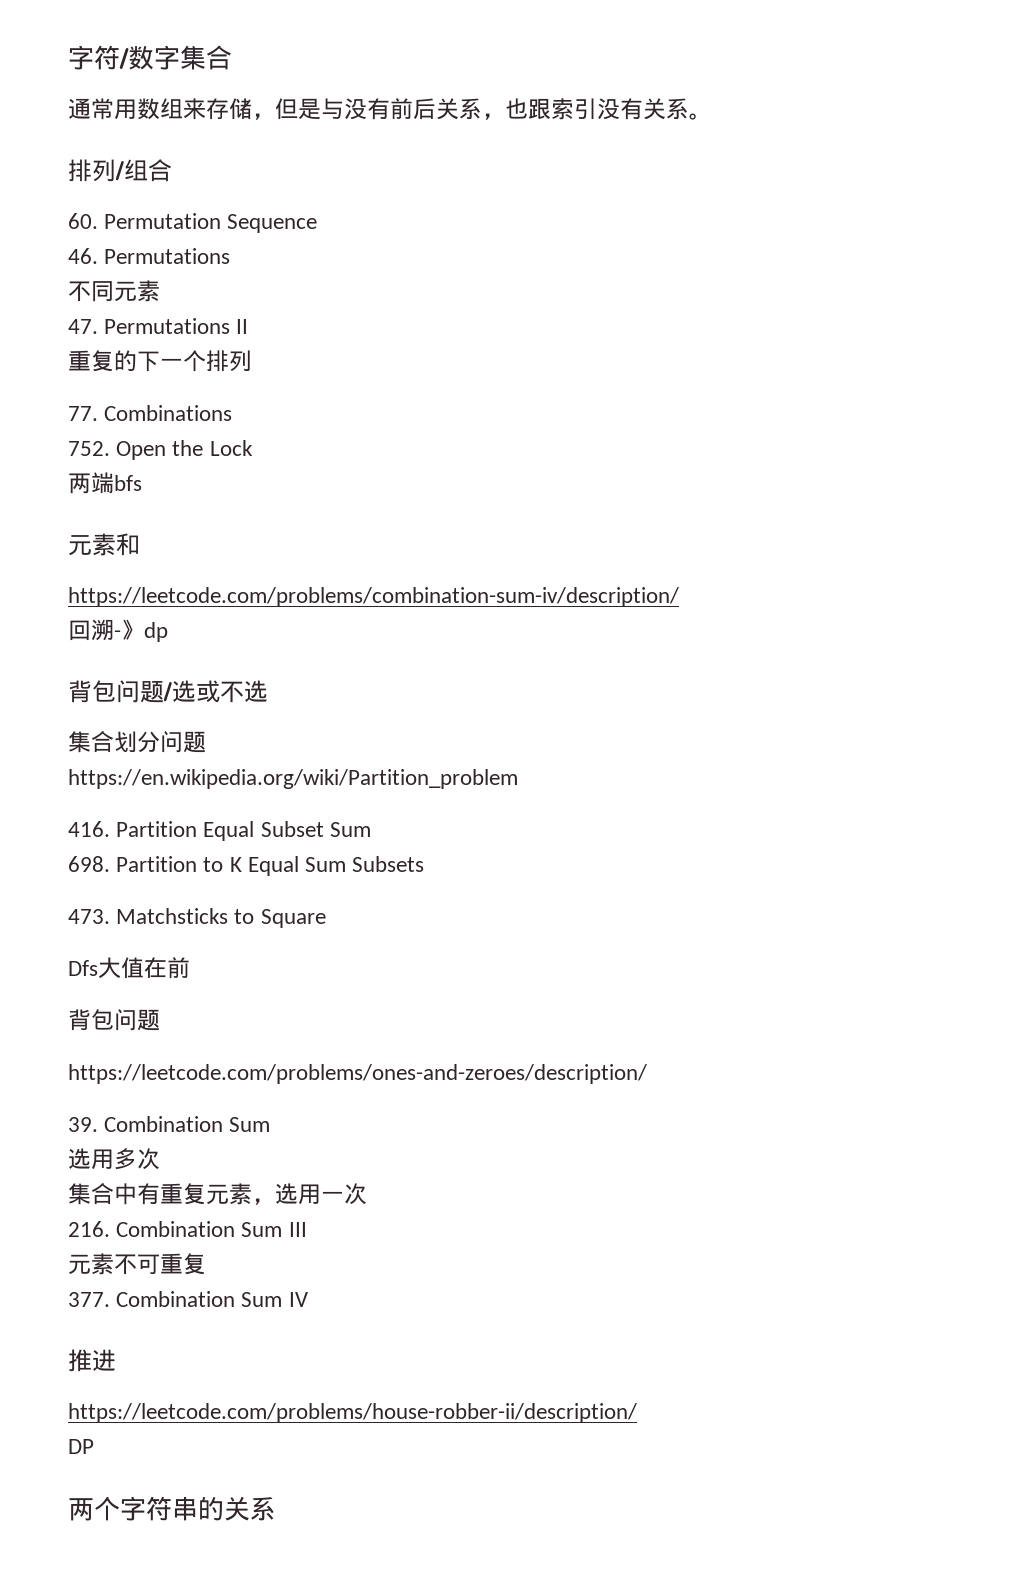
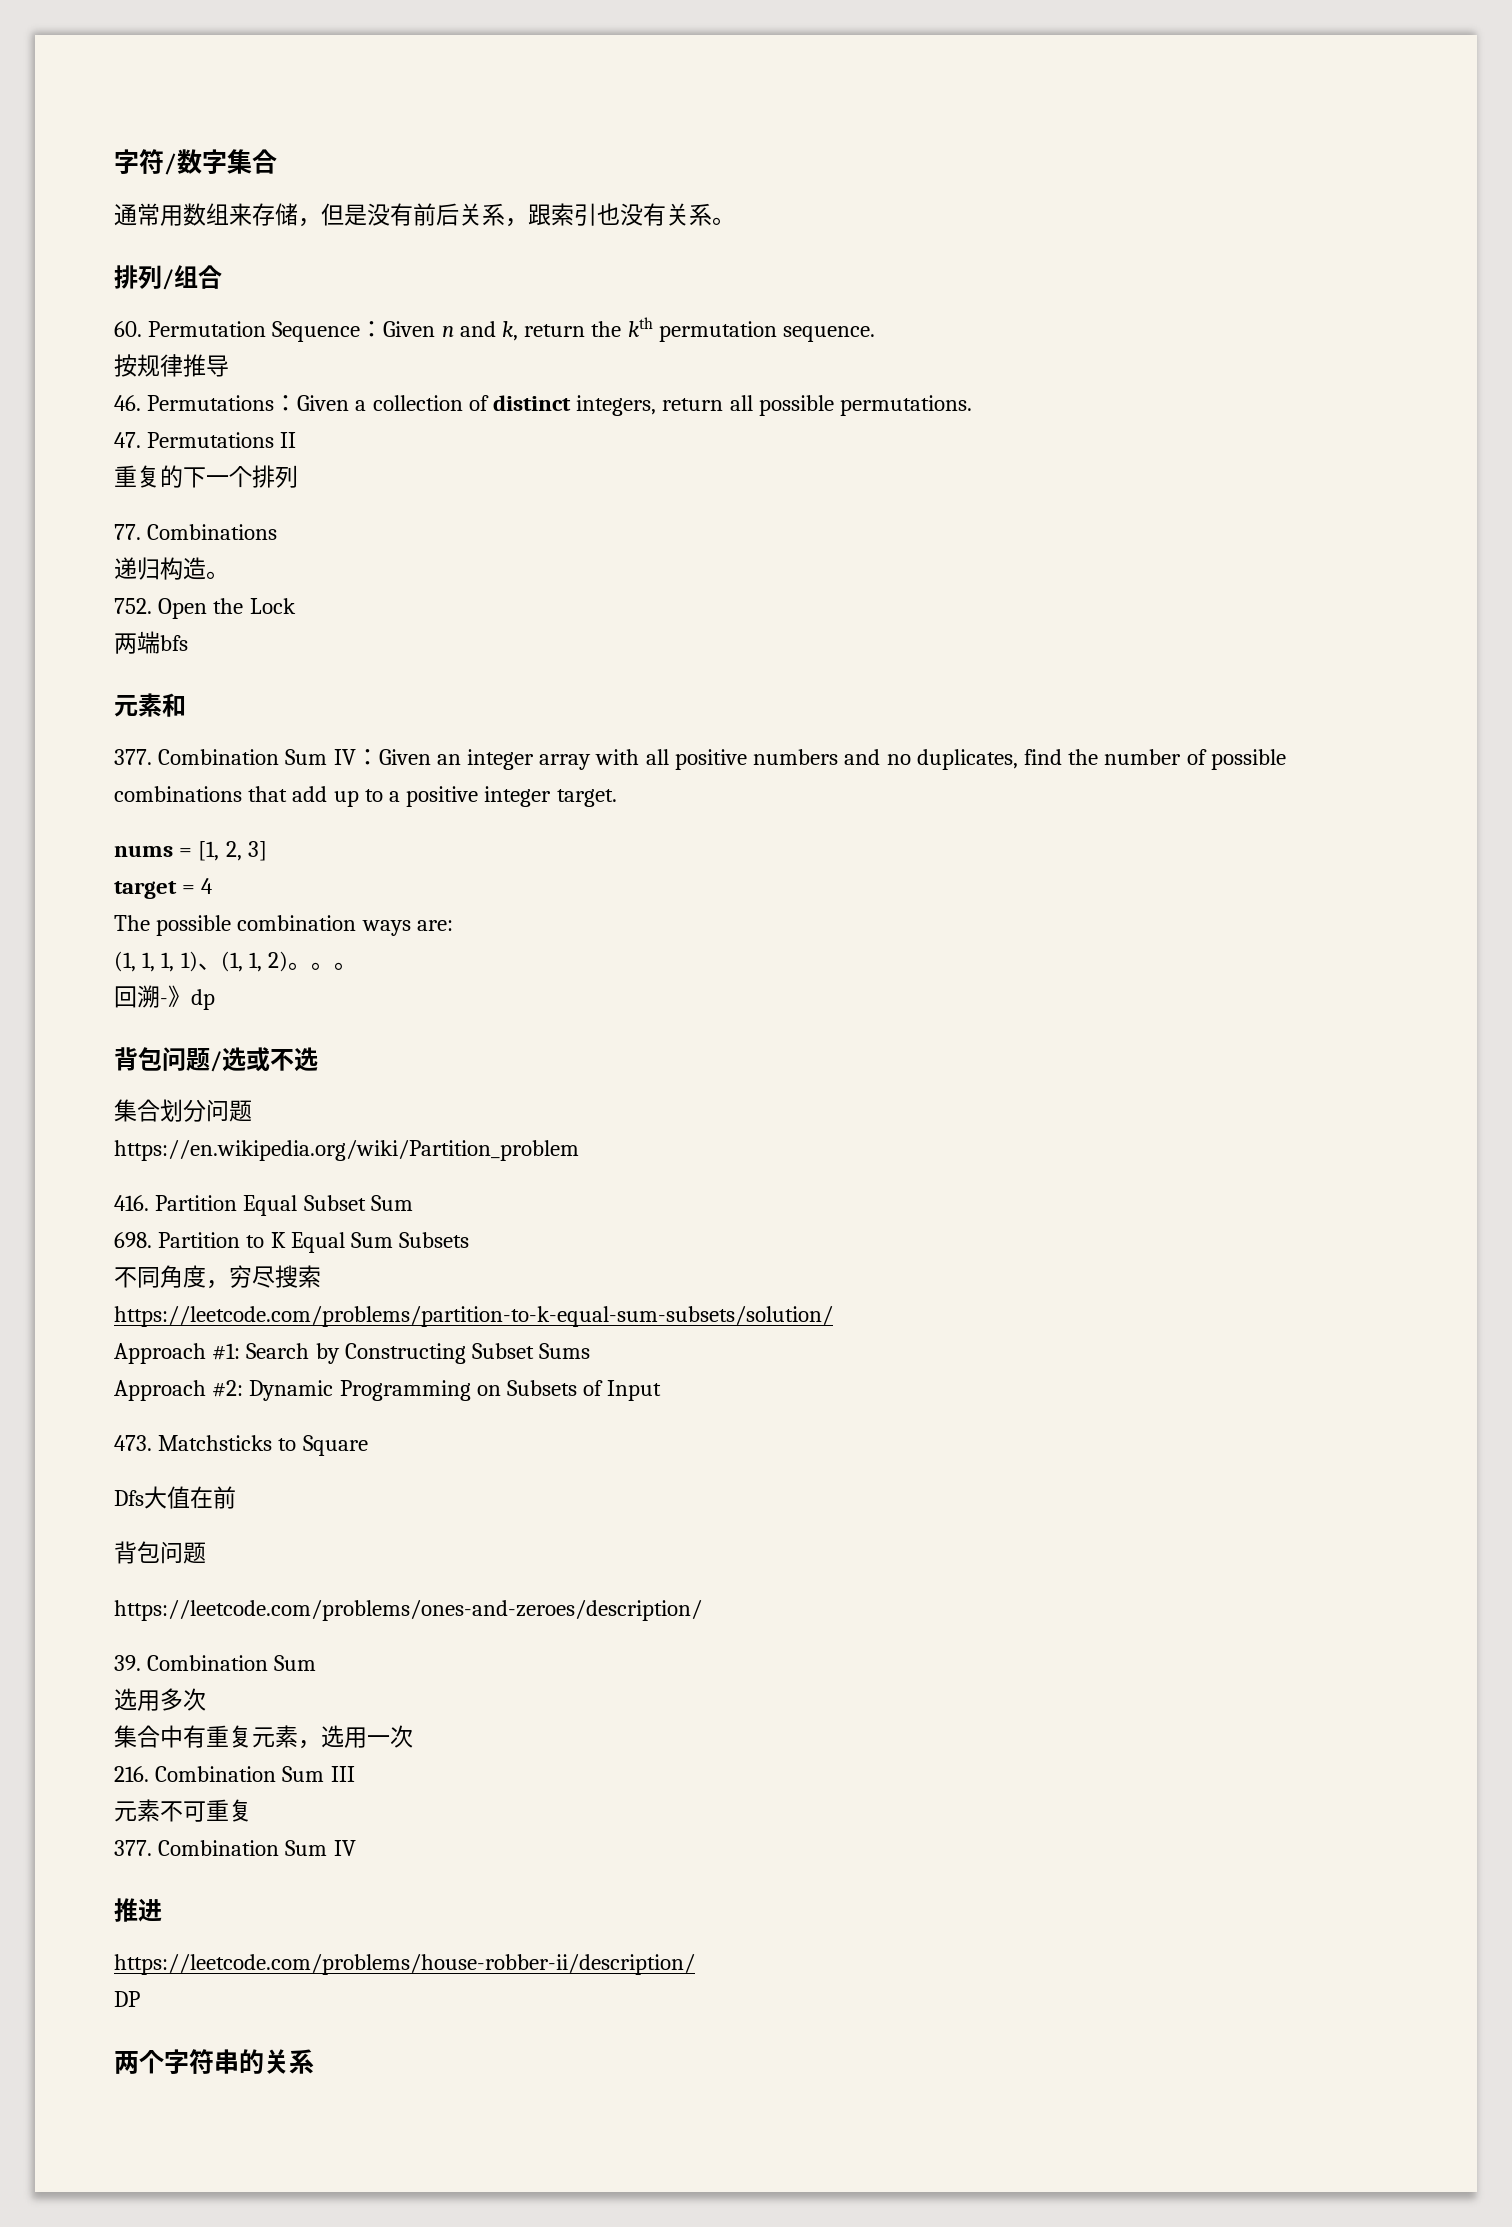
- 通常用数组来存储，但是与没有前后关系，也跟索引没有关系。
+ 通常用数组来存储，但是没有前后关系，跟索引也没有关系。
- 60. Permutation Sequence
- 46. Permutations
- 不同元素
+ 60. Permutation Sequence：Given n and k, return the kth permutation sequence.
+ 按规律推导
+ 46. Permutations：Given a collection of distinct integers, return all possible permutations.
+ 递归构造。
- https://leetcode.com/problems/combination-sum-iv/description/
+ 377. Combination Sum IV：Given an integer array with all positive numbers and no duplicates, find the number of possible combinations that add up to a positive integer target.
+ nums = [1, 2, 3]
+ target = 4
+ The possible combination ways are:
+ (1, 1, 1, 1)、(1, 1, 2)。。。
+ 不同角度，穷尽搜索
+ https://leetcode.com/problems/partition-to-k-equal-sum-subsets/solution/
+ Approach #1: Search by Constructing Subset Sums
+ Approach #2: Dynamic Programming on Subsets of Input

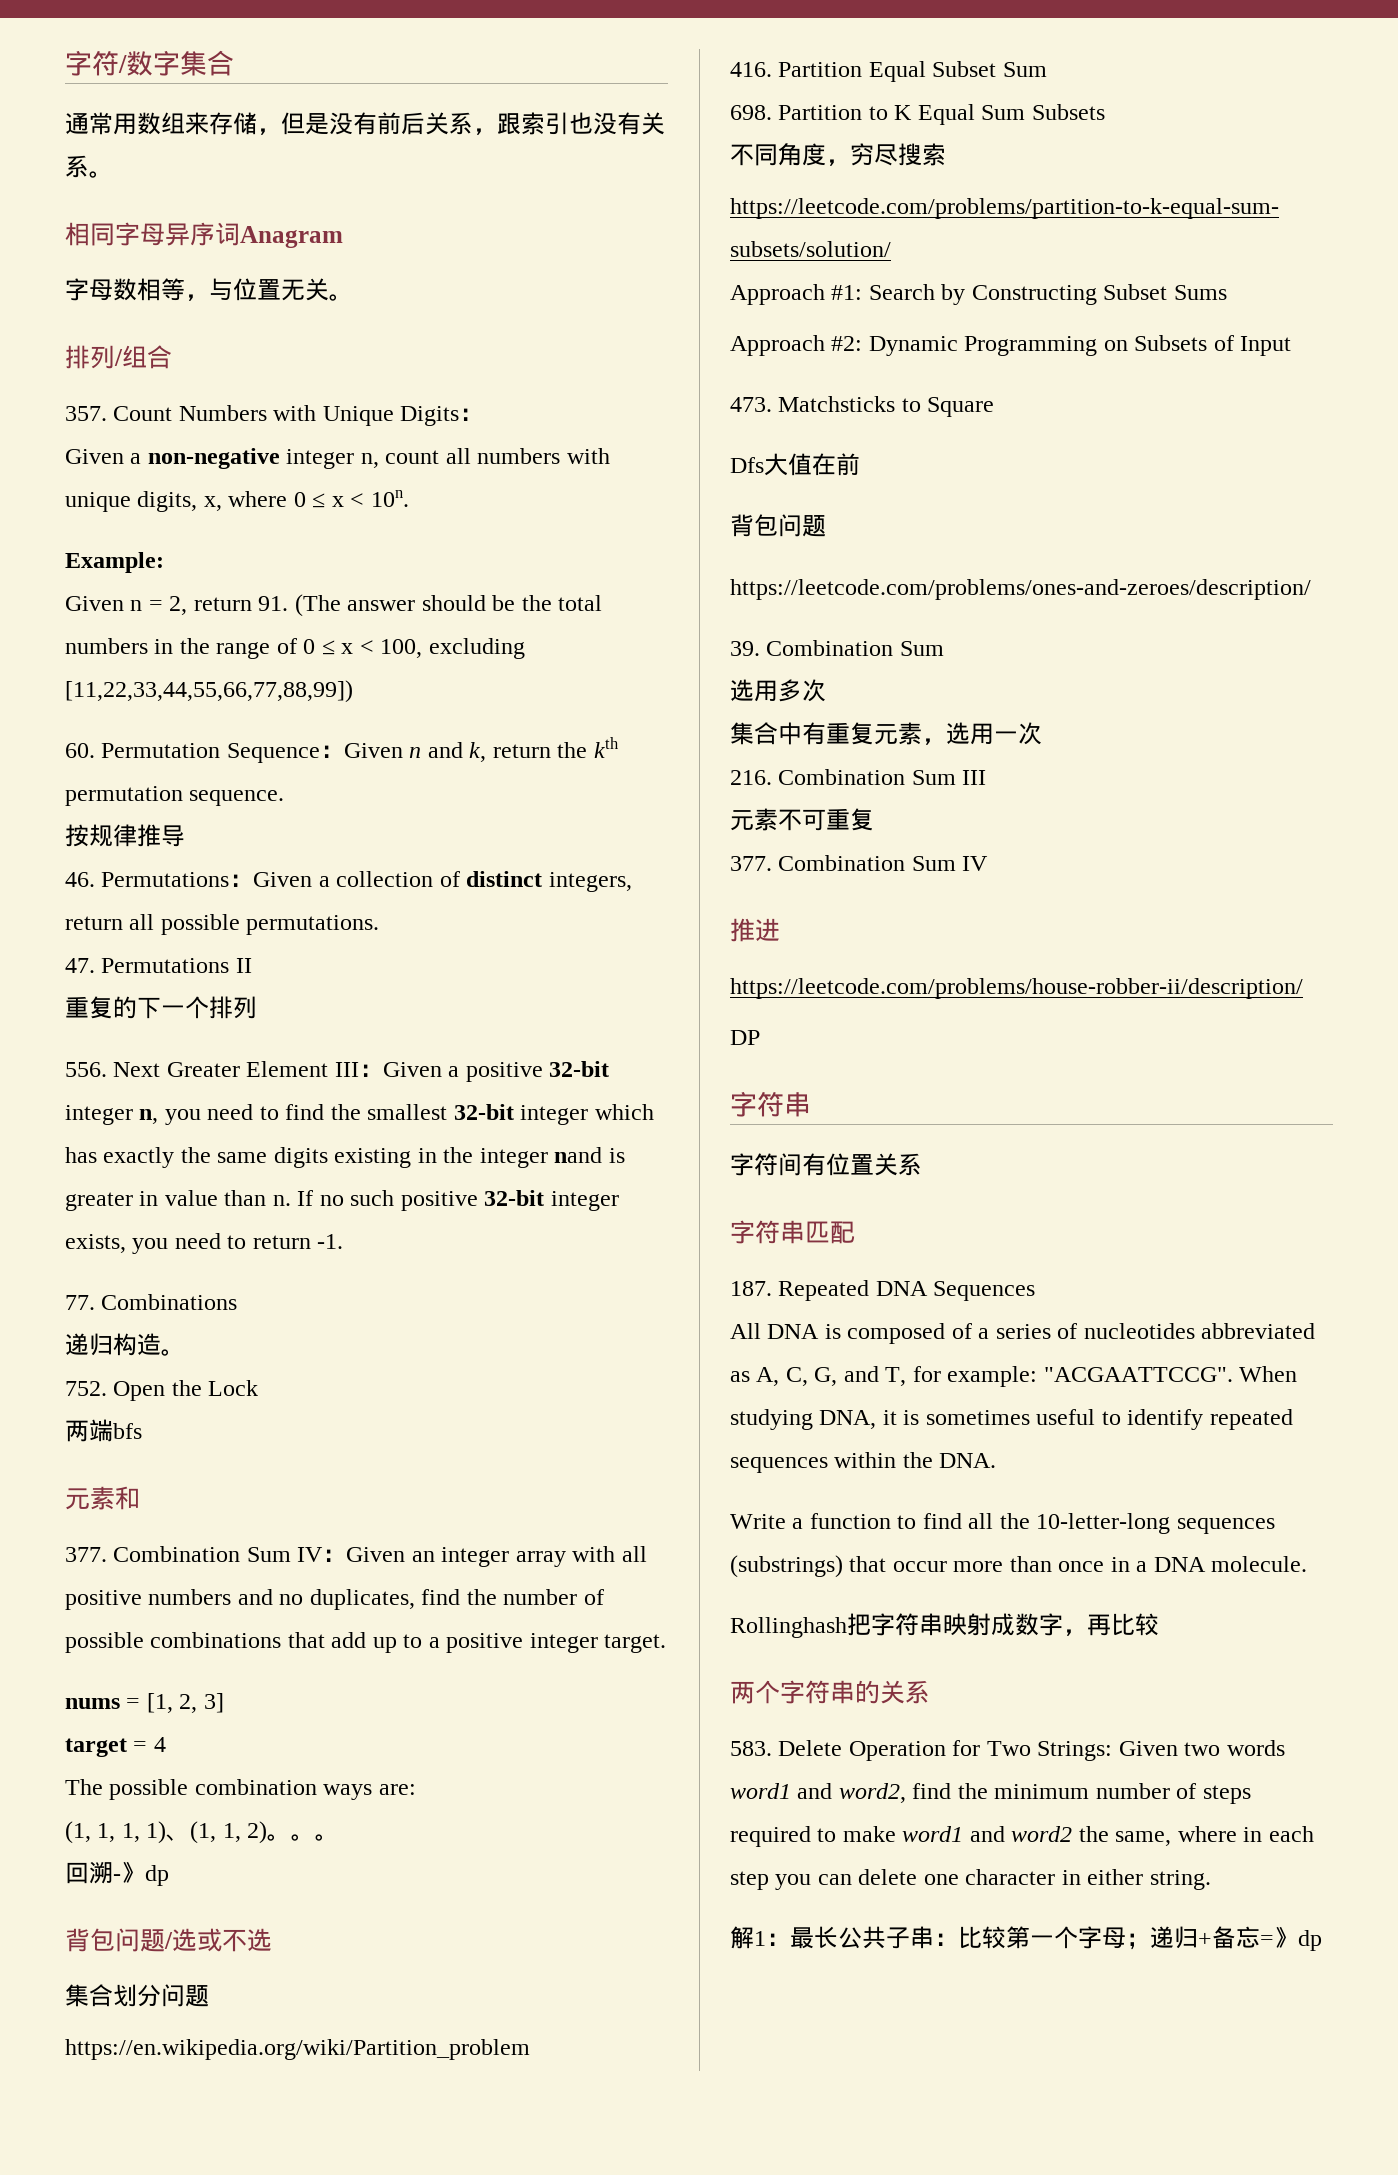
+ 相同字母异序词Anagram
+ 字母数相等，与位置无关。
  排列/组合
+ 357. Count Numbers with Unique Digits：
+ Given a non-negative integer n, count all numbers with unique digits, x, where 0 ≤ x < 10n.
+ Example:
+ Given n = 2, return 91. (The answer should be the total numbers in the range of 0 ≤ x < 100, excluding [11,22,33,44,55,66,77,88,99])
+ 556. Next Greater Element III：Given a positive 32-bit integer n, you need to find the smallest 32-bit integer which has exactly the same digits existing in the integer nand is greater in value than n. If no such positive 32-bit integer exists, you need to return -1.
  DP
+ 字符串
+ 字符间有位置关系
+ 字符串匹配
+ 187. Repeated DNA Sequences
+ All DNA is composed of a series of nucleotides abbreviated as A, C, G, and T, for example: "ACGAATTCCG". When studying DNA, it is sometimes useful to identify repeated sequences within the DNA.
+ Write a function to find all the 10-letter-long sequences (substrings) that occur more than once in a DNA molecule.
+ Rollinghash把字符串映射成数字，再比较
  两个字符串的关系
+ 583. Delete Operation for Two Strings: Given two words word1 and word2, find the minimum number of steps required to make word1 and word2 the same, where in each step you can delete one character in either string.
+ 解1：最长公共子串：比较第一个字母；递归+备忘=》dp

